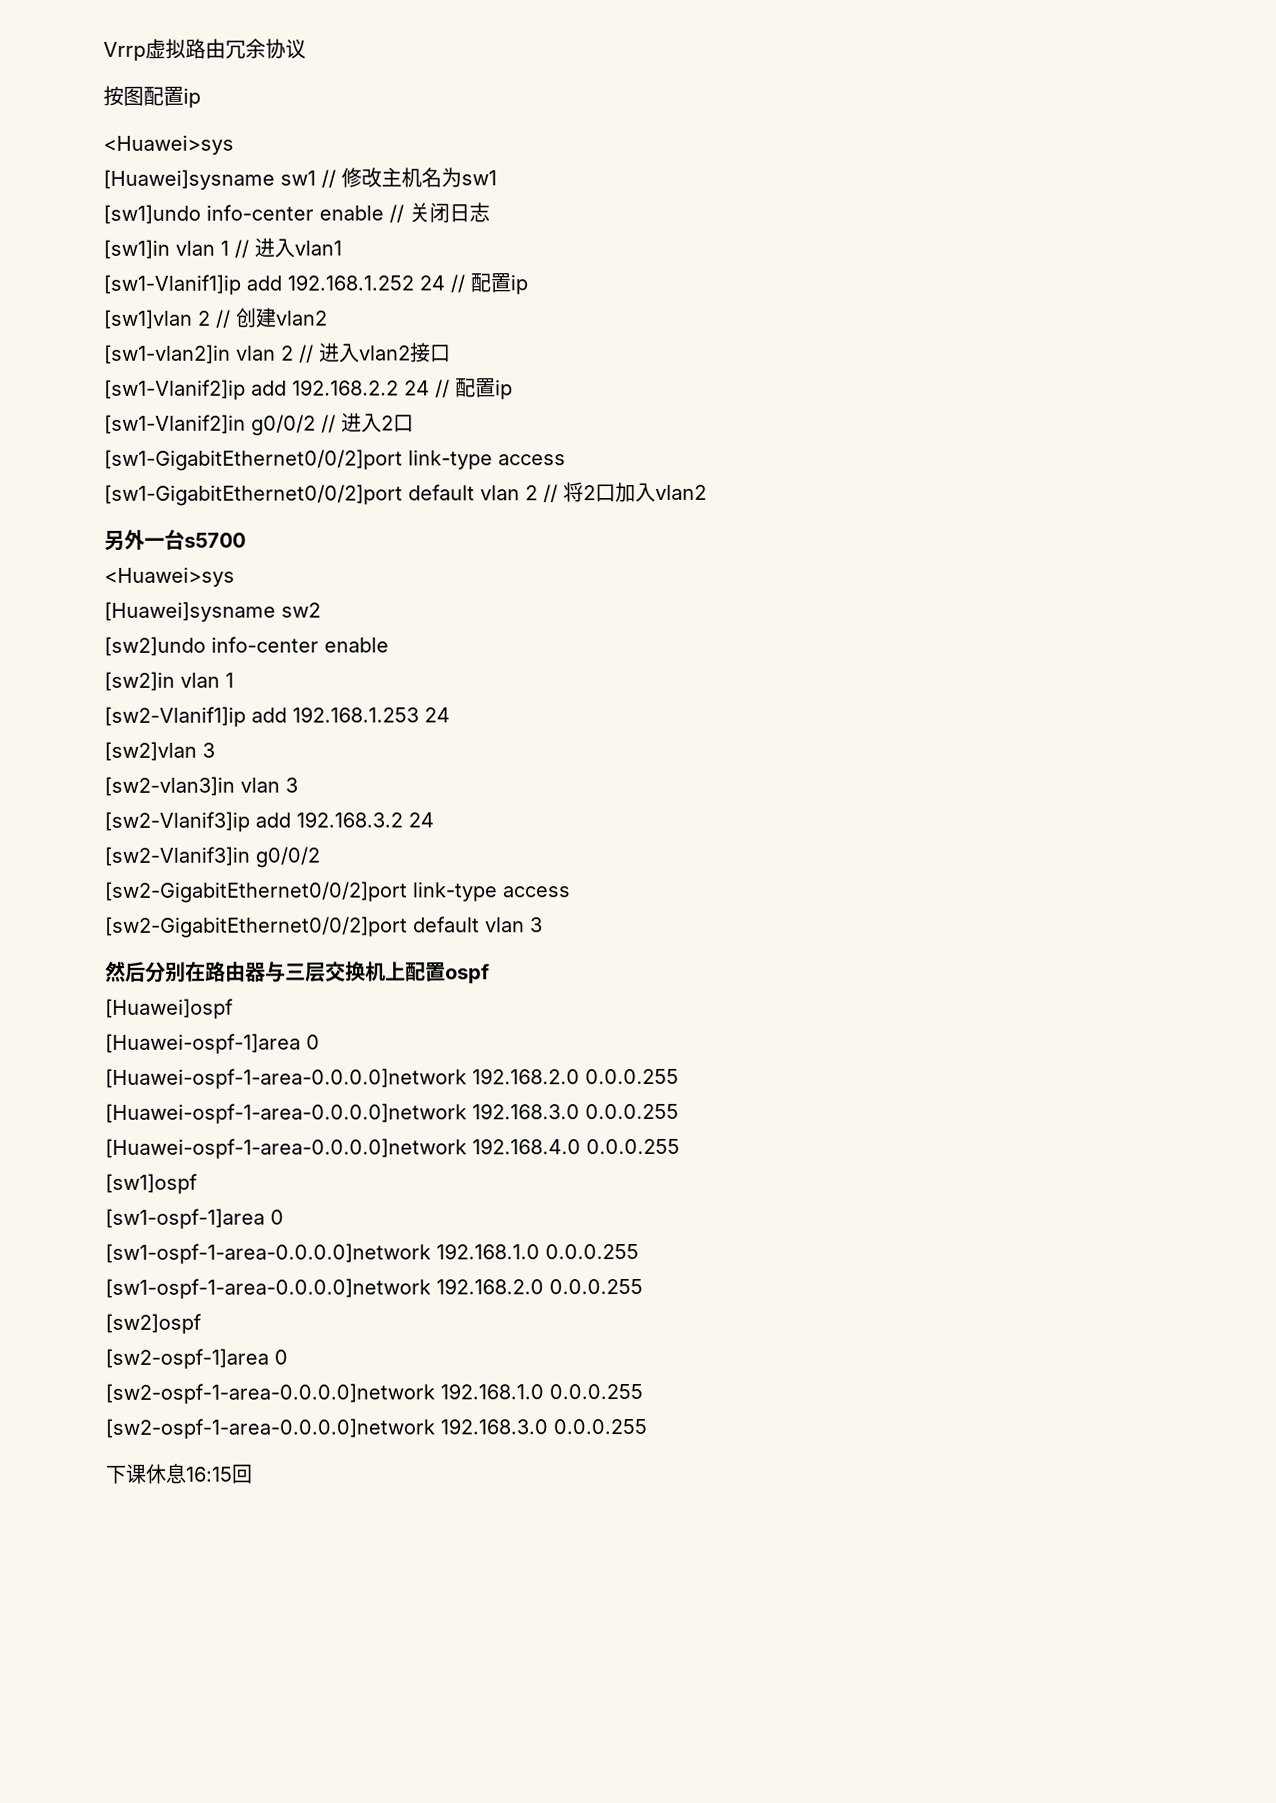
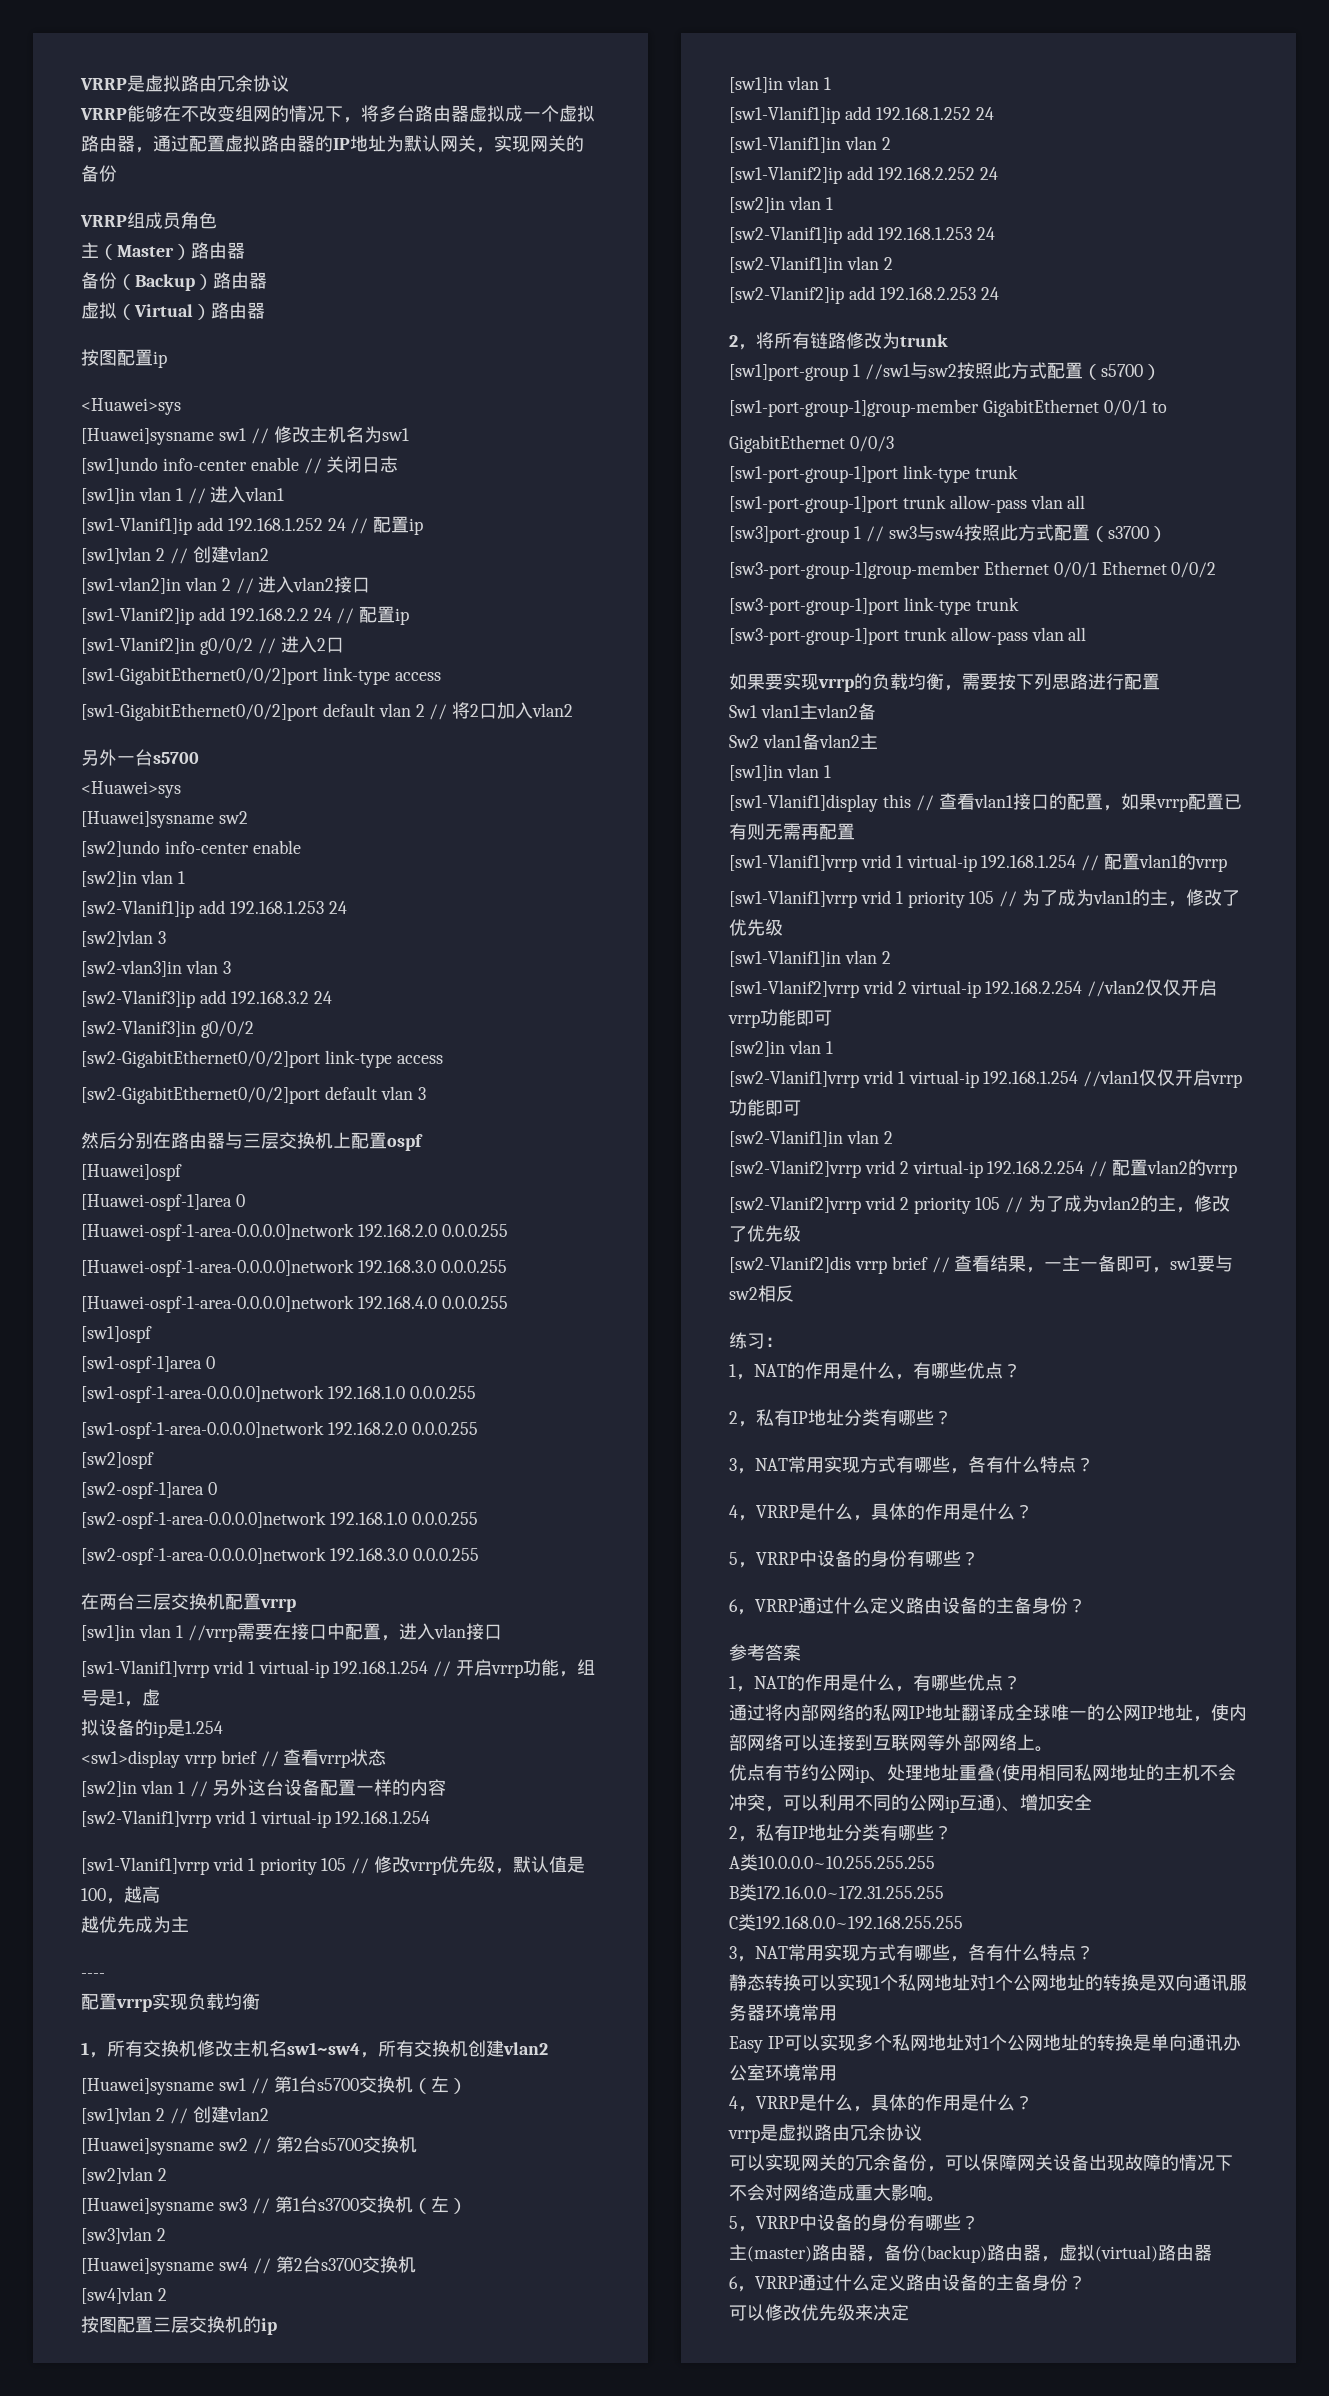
- Vrrp虚拟路由冗余协议
+ VRRP是虚拟路由冗余协议
+ VRRP能够在不改变组网的情况下，将多台路由器虚拟成一个虚拟路由器，通过配置虚拟路由器的IP地址为默认网关，实现网关的备份
+ VRRP组成员角色
+ 主（Master）路由器
+ 备份（Backup）路由器
+ 虚拟（Virtual）路由器
- 下课休息16:15回
+ 在两台三层交换机配置vrrp
+ [sw1]in vlan 1 //vrrp需要在接口中配置，进入vlan接口
+ [sw1-Vlanif1]vrrp vrid 1 virtual-ip 192.168.1.254 // 开启vrrp功能，组号是1，虚
+ 拟设备的ip是1.254
+ <sw1>display vrrp brief // 查看vrrp状态
+ [sw2]in vlan 1 // 另外这台设备配置一样的内容
+ [sw2-Vlanif1]vrrp vrid 1 virtual-ip 192.168.1.254
+ [sw1-Vlanif1]vrrp vrid 1 priority 105 // 修改vrrp优先级，默认值是100，越高
+ 越优先成为主
+ ----
+ 配置vrrp实现负载均衡
+ 1，所有交换机修改主机名sw1~sw4，所有交换机创建vlan2
+ [Huawei]sysname sw1 // 第1台s5700交换机（左）
+ [sw1]vlan 2 // 创建vlan2
+ [Huawei]sysname sw2 // 第2台s5700交换机
+ [sw2]vlan 2
+ [Huawei]sysname sw3 // 第1台s3700交换机（左）
+ [sw3]vlan 2
+ [Huawei]sysname sw4 // 第2台s3700交换机
+ [sw4]vlan 2
+ 按图配置三层交换机的ip
+ [sw1]in vlan 1
+ [sw1-Vlanif1]ip add 192.168.1.252 24
+ [sw1-Vlanif1]in vlan 2
+ [sw1-Vlanif2]ip add 192.168.2.252 24
+ [sw2]in vlan 1
+ [sw2-Vlanif1]ip add 192.168.1.253 24
+ [sw2-Vlanif1]in vlan 2
+ [sw2-Vlanif2]ip add 192.168.2.253 24
+ 2，将所有链路修改为trunk
+ [sw1]port-group 1 //sw1与sw2按照此方式配置（s5700）
+ [sw1-port-group-1]group-member GigabitEthernet 0/0/1 to
+ GigabitEthernet 0/0/3
+ [sw1-port-group-1]port link-type trunk
+ [sw1-port-group-1]port trunk allow-pass vlan all
+ [sw3]port-group 1 // sw3与sw4按照此方式配置（s3700）
+ [sw3-port-group-1]group-member Ethernet 0/0/1 Ethernet 0/0/2
+ [sw3-port-group-1]port link-type trunk
+ [sw3-port-group-1]port trunk allow-pass vlan all
+ 如果要实现vrrp的负载均衡，需要按下列思路进行配置
+ Sw1 vlan1主vlan2备
+ Sw2 vlan1备vlan2主
+ [sw1]in vlan 1
+ [sw1-Vlanif1]display this // 查看vlan1接口的配置，如果vrrp配置已有则无需再配置
+ [sw1-Vlanif1]vrrp vrid 1 virtual-ip 192.168.1.254 // 配置vlan1的vrrp
+ [sw1-Vlanif1]vrrp vrid 1 priority 105 // 为了成为vlan1的主，修改了优先级
+ [sw1-Vlanif1]in vlan 2
+ [sw1-Vlanif2]vrrp vrid 2 virtual-ip 192.168.2.254 //vlan2仅仅开启vrrp功能即可
+ [sw2]in vlan 1
+ [sw2-Vlanif1]vrrp vrid 1 virtual-ip 192.168.1.254 //vlan1仅仅开启vrrp功能即可
+ [sw2-Vlanif1]in vlan 2
+ [sw2-Vlanif2]vrrp vrid 2 virtual-ip 192.168.2.254 // 配置vlan2的vrrp
+ [sw2-Vlanif2]vrrp vrid 2 priority 105 // 为了成为vlan2的主，修改了优先级
+ [sw2-Vlanif2]dis vrrp brief // 查看结果，一主一备即可，sw1要与sw2相反
+ 练习：
+ 1，NAT的作用是什么，有哪些优点？
+ 2，私有IP地址分类有哪些？
+ 3，NAT常用实现方式有哪些，各有什么特点？
+ 4，VRRP是什么，具体的作用是什么？
+ 5，VRRP中设备的身份有哪些？
+ 6，VRRP通过什么定义路由设备的主备身份？
+ 参考答案
+ 1，NAT的作用是什么，有哪些优点？
+ 通过将内部网络的私网IP地址翻译成全球唯一的公网IP地址，使内部网络可以连接到互联网等外部网络上。
+ 优点有节约公网ip、处理地址重叠(使用相同私网地址的主机不会冲突，可以利用不同的公网ip互通)、增加安全
+ 2，私有IP地址分类有哪些？
+ A类10.0.0.0~10.255.255.255
+ B类172.16.0.0~172.31.255.255
+ C类192.168.0.0~192.168.255.255
+ 3，NAT常用实现方式有哪些，各有什么特点？
+ 静态转换可以实现1个私网地址对1个公网地址的转换是双向通讯服务器环境常用
+ Easy IP可以实现多个私网地址对1个公网地址的转换是单向通讯办公室环境常用
+ 4，VRRP是什么，具体的作用是什么？
+ vrrp是虚拟路由冗余协议
+ 可以实现网关的冗余备份，可以保障网关设备出现故障的情况下不会对网络造成重大影响。
+ 5，VRRP中设备的身份有哪些？
+ 主(master)路由器，备份(backup)路由器，虚拟(virtual)路由器
+ 6，VRRP通过什么定义路由设备的主备身份？
+ 可以修改优先级来决定

